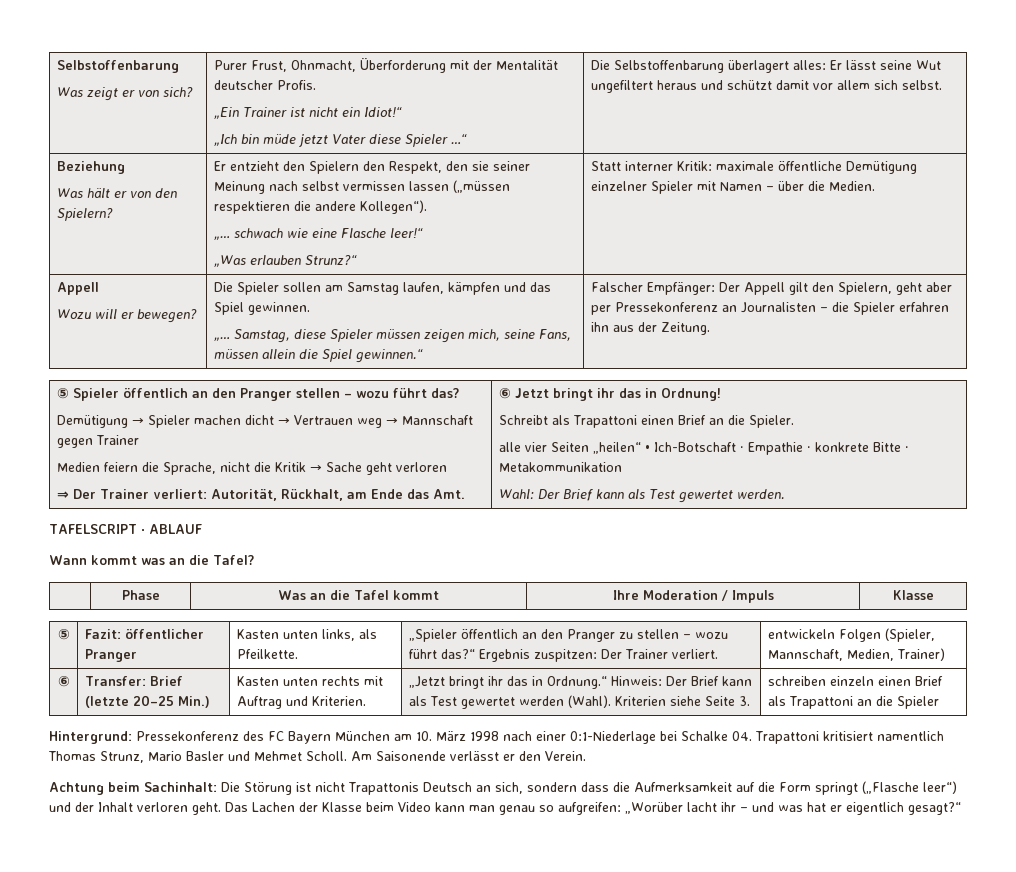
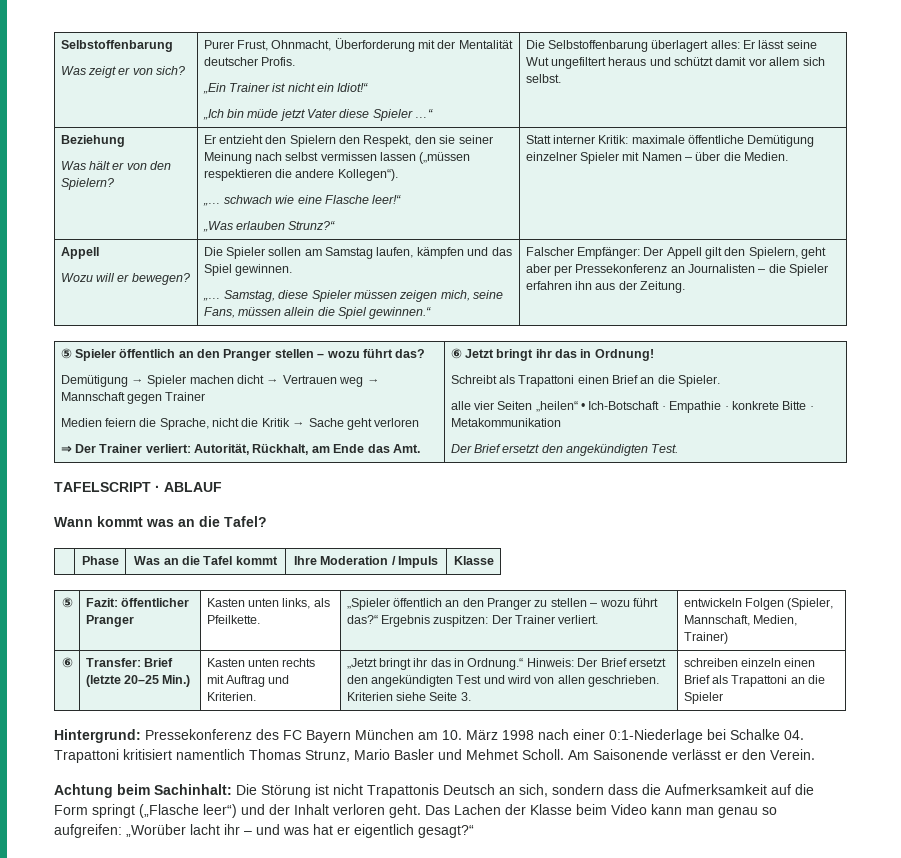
- Wahl: Der Brief kann als Test gewertet werden.
+ Der Brief ersetzt den angekündigten Test.
- „Jetzt bringt ihr das in Ordnung.“ Hinweis: Der Brief kann als Test gewertet werden (Wahl).
+ „Jetzt bringt ihr das in Ordnung.“ Hinweis: Der Brief ersetzt den angekündigten Test und wird von allen geschrieben.

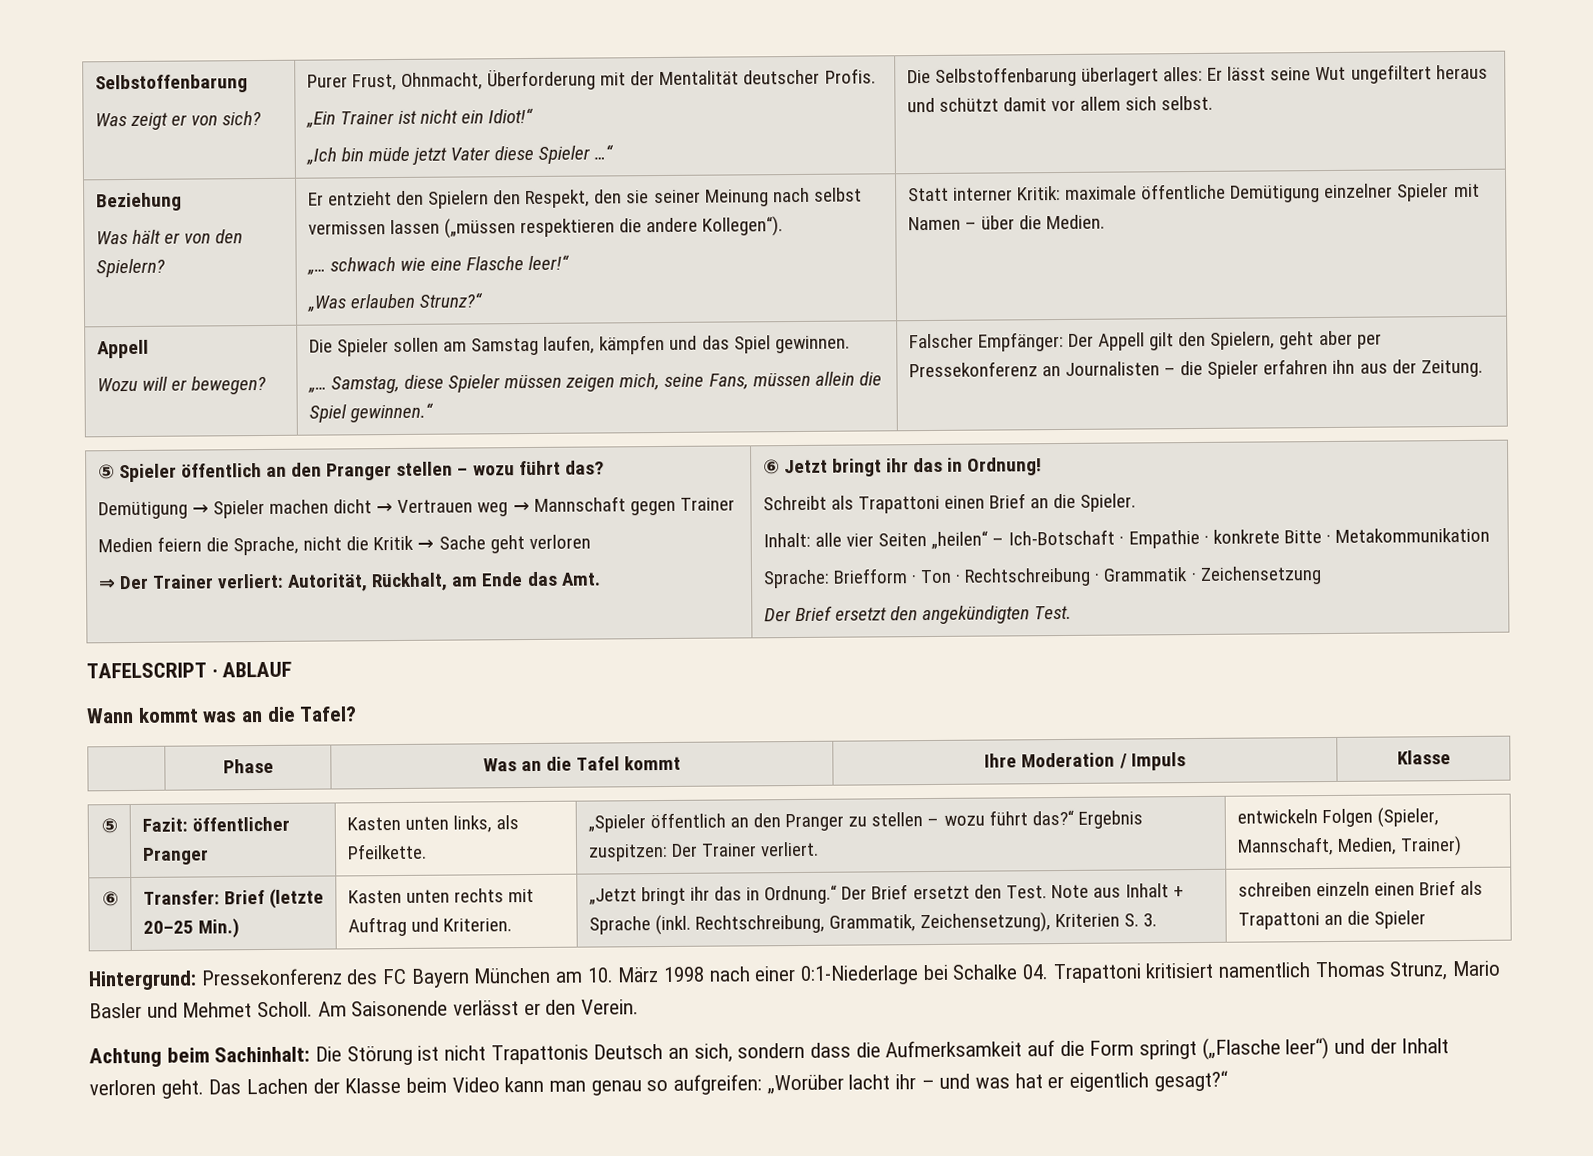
- alle vier Seiten „heilen“ • Ich-Botschaft · Empathie · konkrete Bitte · Metakommunikation
+ Inhalt: alle vier Seiten „heilen“ – Ich-Botschaft · Empathie · konkrete Bitte · Metakommunikation
+ Sprache: Briefform · Ton · Rechtschreibung · Grammatik · Zeichensetzung
- „Jetzt bringt ihr das in Ordnung.“ Hinweis: Der Brief ersetzt den angekündigten Test und wird von allen geschrieben. Kriterien siehe Seite 3.
+ „Jetzt bringt ihr das in Ordnung.“ Der Brief ersetzt den Test. Note aus Inhalt + Sprache (inkl. Rechtschreibung, Grammatik, Zeichensetzung), Kriterien S. 3.

